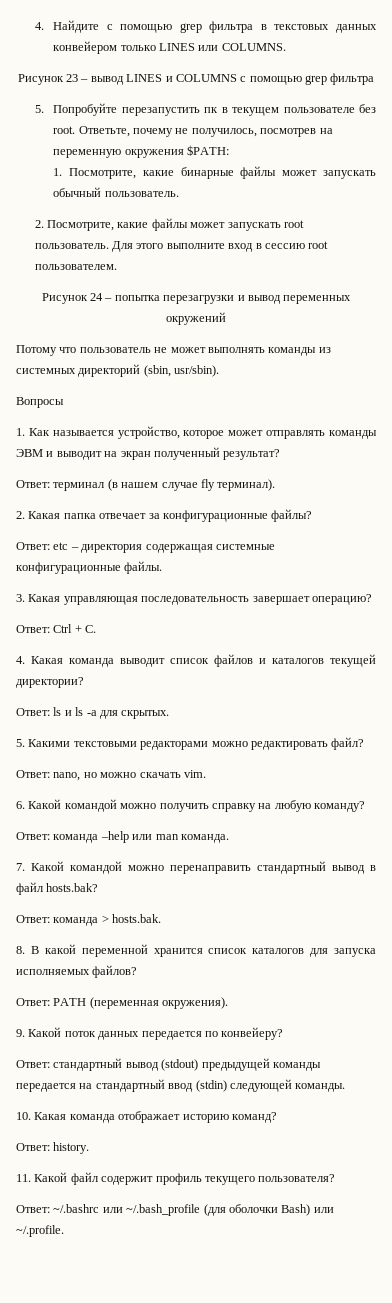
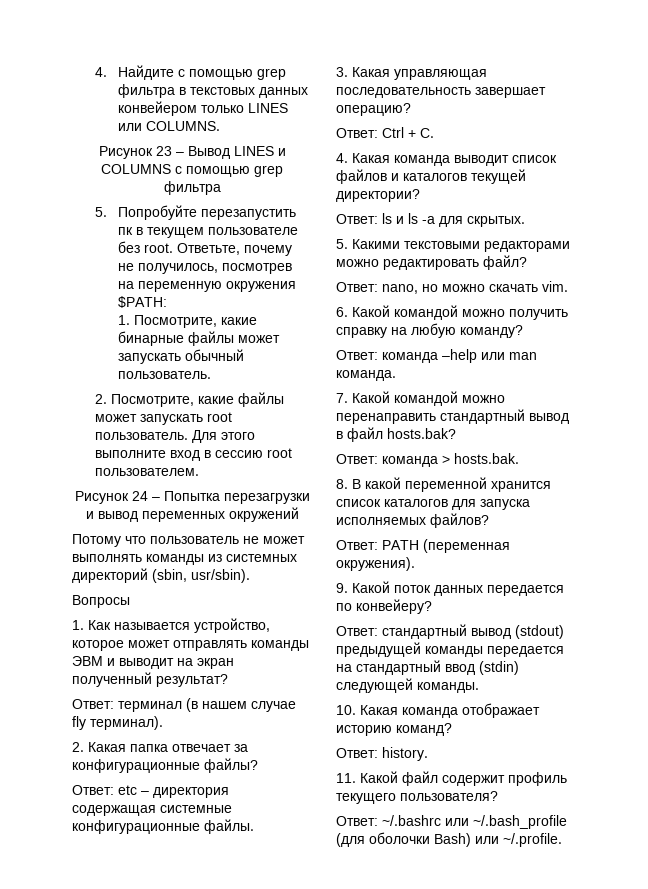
- Рисунок 23 – вывод LINES и COLUMNS с помощью grep фильтра
+ Рисунок 23 – Вывод LINES и COLUMNS с помощью grep фильтра
- Рисунок 24 – попытка перезагрузки и вывод переменных окружений
+ Рисунок 24 – Попытка перезагрузки и вывод переменных окружений

